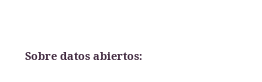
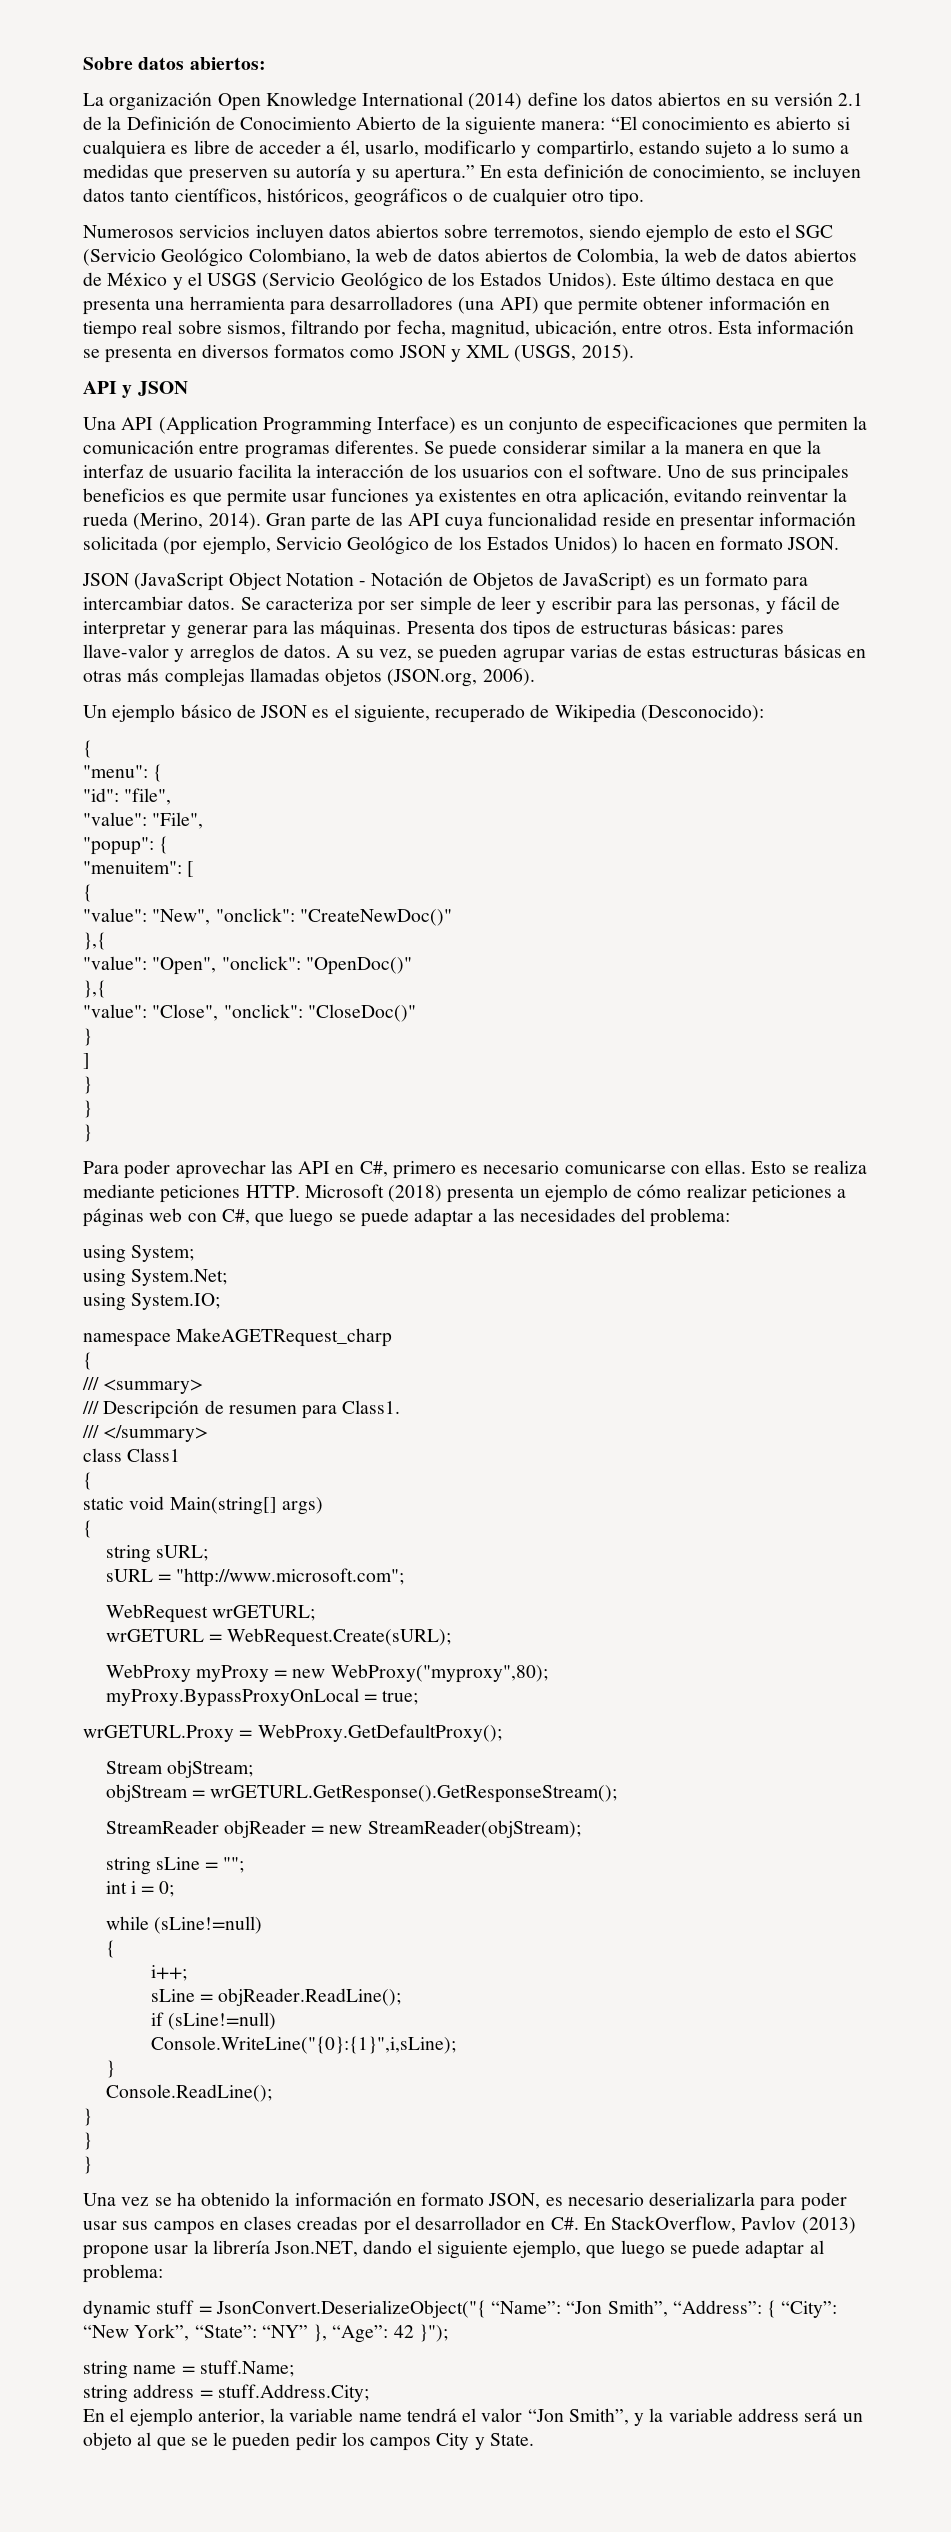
+ La organización Open Knowledge International (2014) define los datos abiertos en su versión 2.1 de la Definición de Conocimiento Abierto de la siguiente manera: “El conocimiento es abierto si cualquiera es libre de acceder a él, usarlo, modificarlo y compartirlo, estando sujeto a lo sumo a medidas que preserven su autoría y su apertura.” En esta definición de conocimiento, se incluyen datos tanto científicos, históricos, geográficos o de cualquier otro tipo.
+ Numerosos servicios incluyen datos abiertos sobre terremotos, siendo ejemplo de esto el SGC (Servicio Geológico Colombiano, la web de datos abiertos de Colombia, la web de datos abiertos de México y el USGS (Servicio Geológico de los Estados Unidos). Este último destaca en que presenta una herramienta para desarrolladores (una API) que permite obtener información en tiempo real sobre sismos, filtrando por fecha, magnitud, ubicación, entre otros. Esta información se presenta en diversos formatos como JSON y XML (USGS, 2015).
+ API y JSON
+ Una API (Application Programming Interface) es un conjunto de especificaciones que permiten la comunicación entre programas diferentes. Se puede considerar similar a la manera en que la interfaz de usuario facilita la interacción de los usuarios con el software. Uno de sus principales beneficios es que permite usar funciones ya existentes en otra aplicación, evitando reinventar la rueda (Merino, 2014). Gran parte de las API cuya funcionalidad reside en presentar información solicitada (por ejemplo, Servicio Geológico de los Estados Unidos) lo hacen en formato JSON.
+ JSON (JavaScript Object Notation - Notación de Objetos de JavaScript) es un formato para intercambiar datos. Se caracteriza por ser simple de leer y escribir para las personas, y fácil de interpretar y generar para las máquinas. Presenta dos tipos de estructuras básicas: pares llave-valor y arreglos de datos. A su vez, se pueden agrupar varias de estas estructuras básicas en otras más complejas llamadas objetos (JSON.org, 2006).
+ Un ejemplo básico de JSON es el siguiente, recuperado de Wikipedia (Desconocido):
+ {
+ "menu": {
+ "id": "file",
+ "value": "File",
+ "popup": {
+ "menuitem": [
+ {
+ "value": "New", "onclick": "CreateNewDoc()"
+ },{
+ "value": "Open", "onclick": "OpenDoc()"
+ },{
+ "value": "Close", "onclick": "CloseDoc()"
+ }
+ ]
+ }
+ }
+ }
+ Para poder aprovechar las API en C#, primero es necesario comunicarse con ellas. Esto se realiza mediante peticiones HTTP. Microsoft (2018) presenta un ejemplo de cómo realizar peticiones a páginas web con C#, que luego se puede adaptar a las necesidades del problema:
+ using System;
+ using System.Net;
+ using System.IO;
+ namespace MakeAGETRequest_charp
+ {
+ /// <summary>
+ /// Descripción de resumen para Class1.
+ /// </summary>
+ class Class1
+ {
+ static void Main(string[] args)
+ {
+ string sURL;
+ sURL = "http://www.microsoft.com";
+ WebRequest wrGETURL;
+ wrGETURL = WebRequest.Create(sURL);
+ WebProxy myProxy = new WebProxy("myproxy",80);
+ myProxy.BypassProxyOnLocal = true;
+ wrGETURL.Proxy = WebProxy.GetDefaultProxy();
+ Stream objStream;
+ objStream = wrGETURL.GetResponse().GetResponseStream();
+ StreamReader objReader = new StreamReader(objStream);
+ string sLine = "";
+ int i = 0;
+ while (sLine!=null)
+ {
+ i++;
+ sLine = objReader.ReadLine();
+ if (sLine!=null)
+ Console.WriteLine("{0}:{1}",i,sLine);
+ }
+ Console.ReadLine();
+ }
+ }
+ }
+ Una vez se ha obtenido la información en formato JSON, es necesario deserializarla para poder usar sus campos en clases creadas por el desarrollador en C#. En StackOverflow, Pavlov (2013) propone usar la librería Json.NET, dando el siguiente ejemplo, que luego se puede adaptar al problema:
+ dynamic stuff = JsonConvert.DeserializeObject("{ “Name”: “Jon Smith”, “Address”: { “City”: “New York”, “State”: “NY” }, “Age”: 42 }");
+ string name = stuff.Name;
+ string address = stuff.Address.City;
+ En el ejemplo anterior, la variable name tendrá el valor “Jon Smith”, y la variable address será un objeto al que se le pueden pedir los campos City y State.

